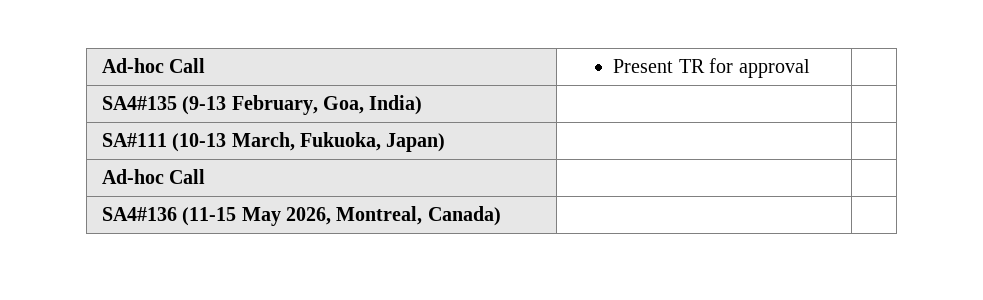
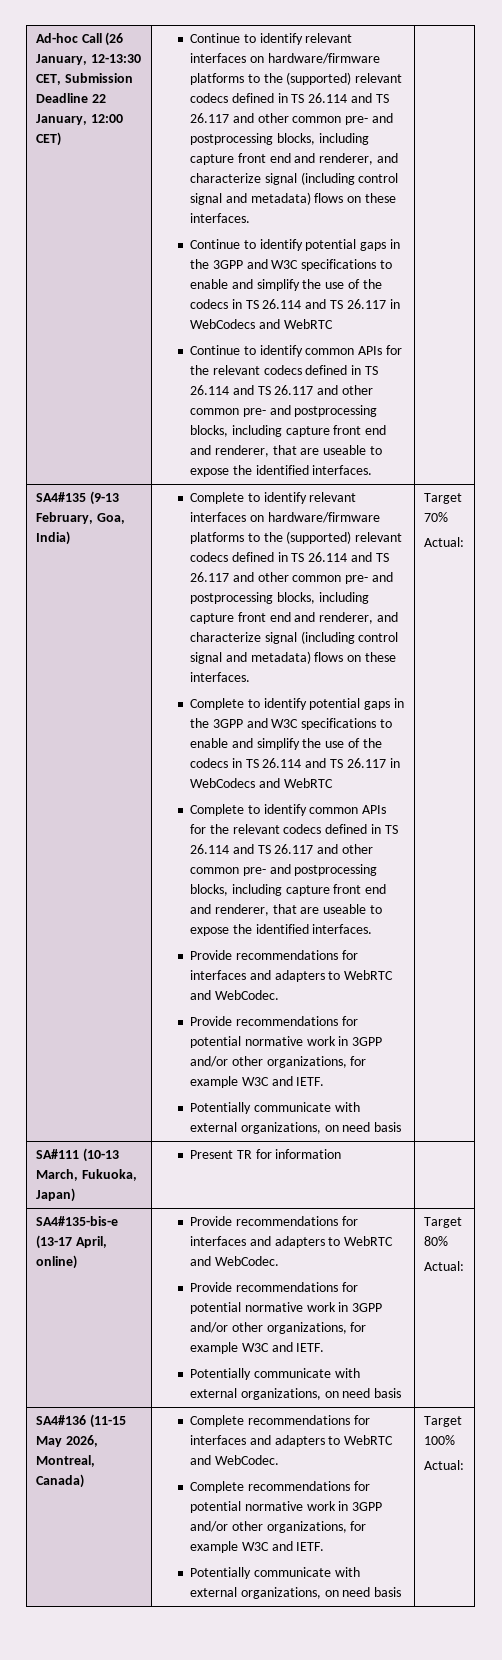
- Ad-hoc Call | Present TR for approval
+ Ad-hoc Call (26 January, 12-13:30 CET, Submission Deadline 22 January, 12:00 CET) | Continue to identify relevant interfaces on hardware/firmware platforms to the (supported) relevant codecs defined in TS 26.114 and TS 26.117 and other common pre- and postprocessing blocks, including capture front end and renderer, and characterize signal (including control signal and metadata) flows on these interfaces.
+ Continue to identify potential gaps in the 3GPP and W3C specifications to enable and simplify the use of the codecs in TS 26.114 and TS 26.117 in WebCodecs and WebRTC
+ Continue to identify common APIs for the relevant codecs defined in TS 26.114 and TS 26.117 and other common pre- and postprocessing blocks, including capture front end and renderer, that are useable to expose the identified interfaces.
+ Complete to identify relevant interfaces on hardware/firmware platforms to the (supported) relevant codecs defined in TS 26.114 and TS 26.117 and other common pre- and postprocessing blocks, including capture front end and renderer, and characterize signal (including control signal and metadata) flows on these interfaces.
+ Complete to identify potential gaps in the 3GPP and W3C specifications to enable and simplify the use of the codecs in TS 26.114 and TS 26.117 in WebCodecs and WebRTC
+ Complete to identify common APIs for the relevant codecs defined in TS 26.114 and TS 26.117 and other common pre- and postprocessing blocks, including capture front end and renderer, that are useable to expose the identified interfaces.
+ Provide recommendations for interfaces and adapters to WebRTC and WebCodec.
+ Provide recommendations for potential normative work in 3GPP and/or other organizations, for example W3C and IETF.
+ Potentially communicate with external organizations, on need basis | Target 70%
+ Actual:
- SA#111 (10-13 March, Fukuoka, Japan) | |
- Ad-hoc Call | |
+ SA#111 (10-13 March, Fukuoka, Japan) | Present TR for information |
+ SA4#135-bis-e (13-17 April, online) | Provide recommendations for interfaces and adapters to WebRTC and WebCodec.
+ Provide recommendations for potential normative work in 3GPP and/or other organizations, for example W3C and IETF.
+ Potentially communicate with external organizations, on need basis | Target 80%
+ Actual:
+ Complete recommendations for interfaces and adapters to WebRTC and WebCodec.
+ Complete recommendations for potential normative work in 3GPP and/or other organizations, for example W3C and IETF.
+ Potentially communicate with external organizations, on need basis | Target 100%
+ Actual:

